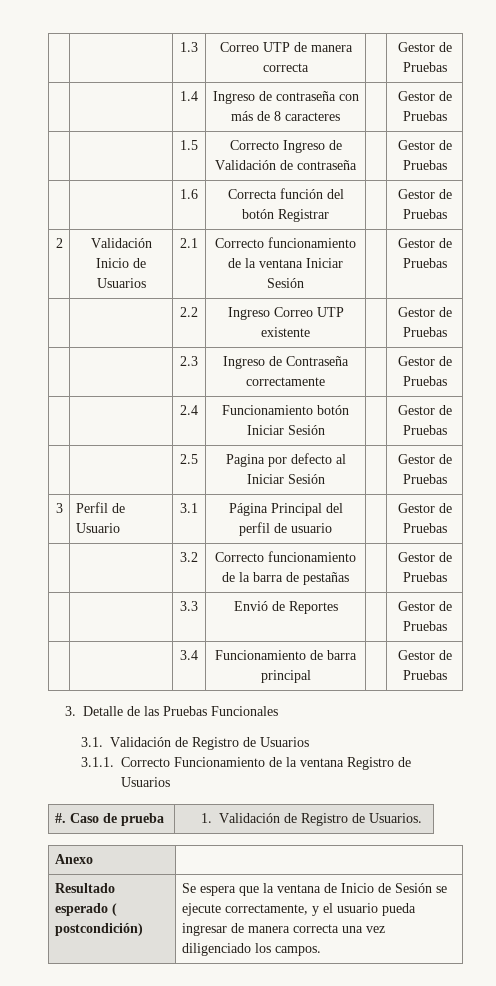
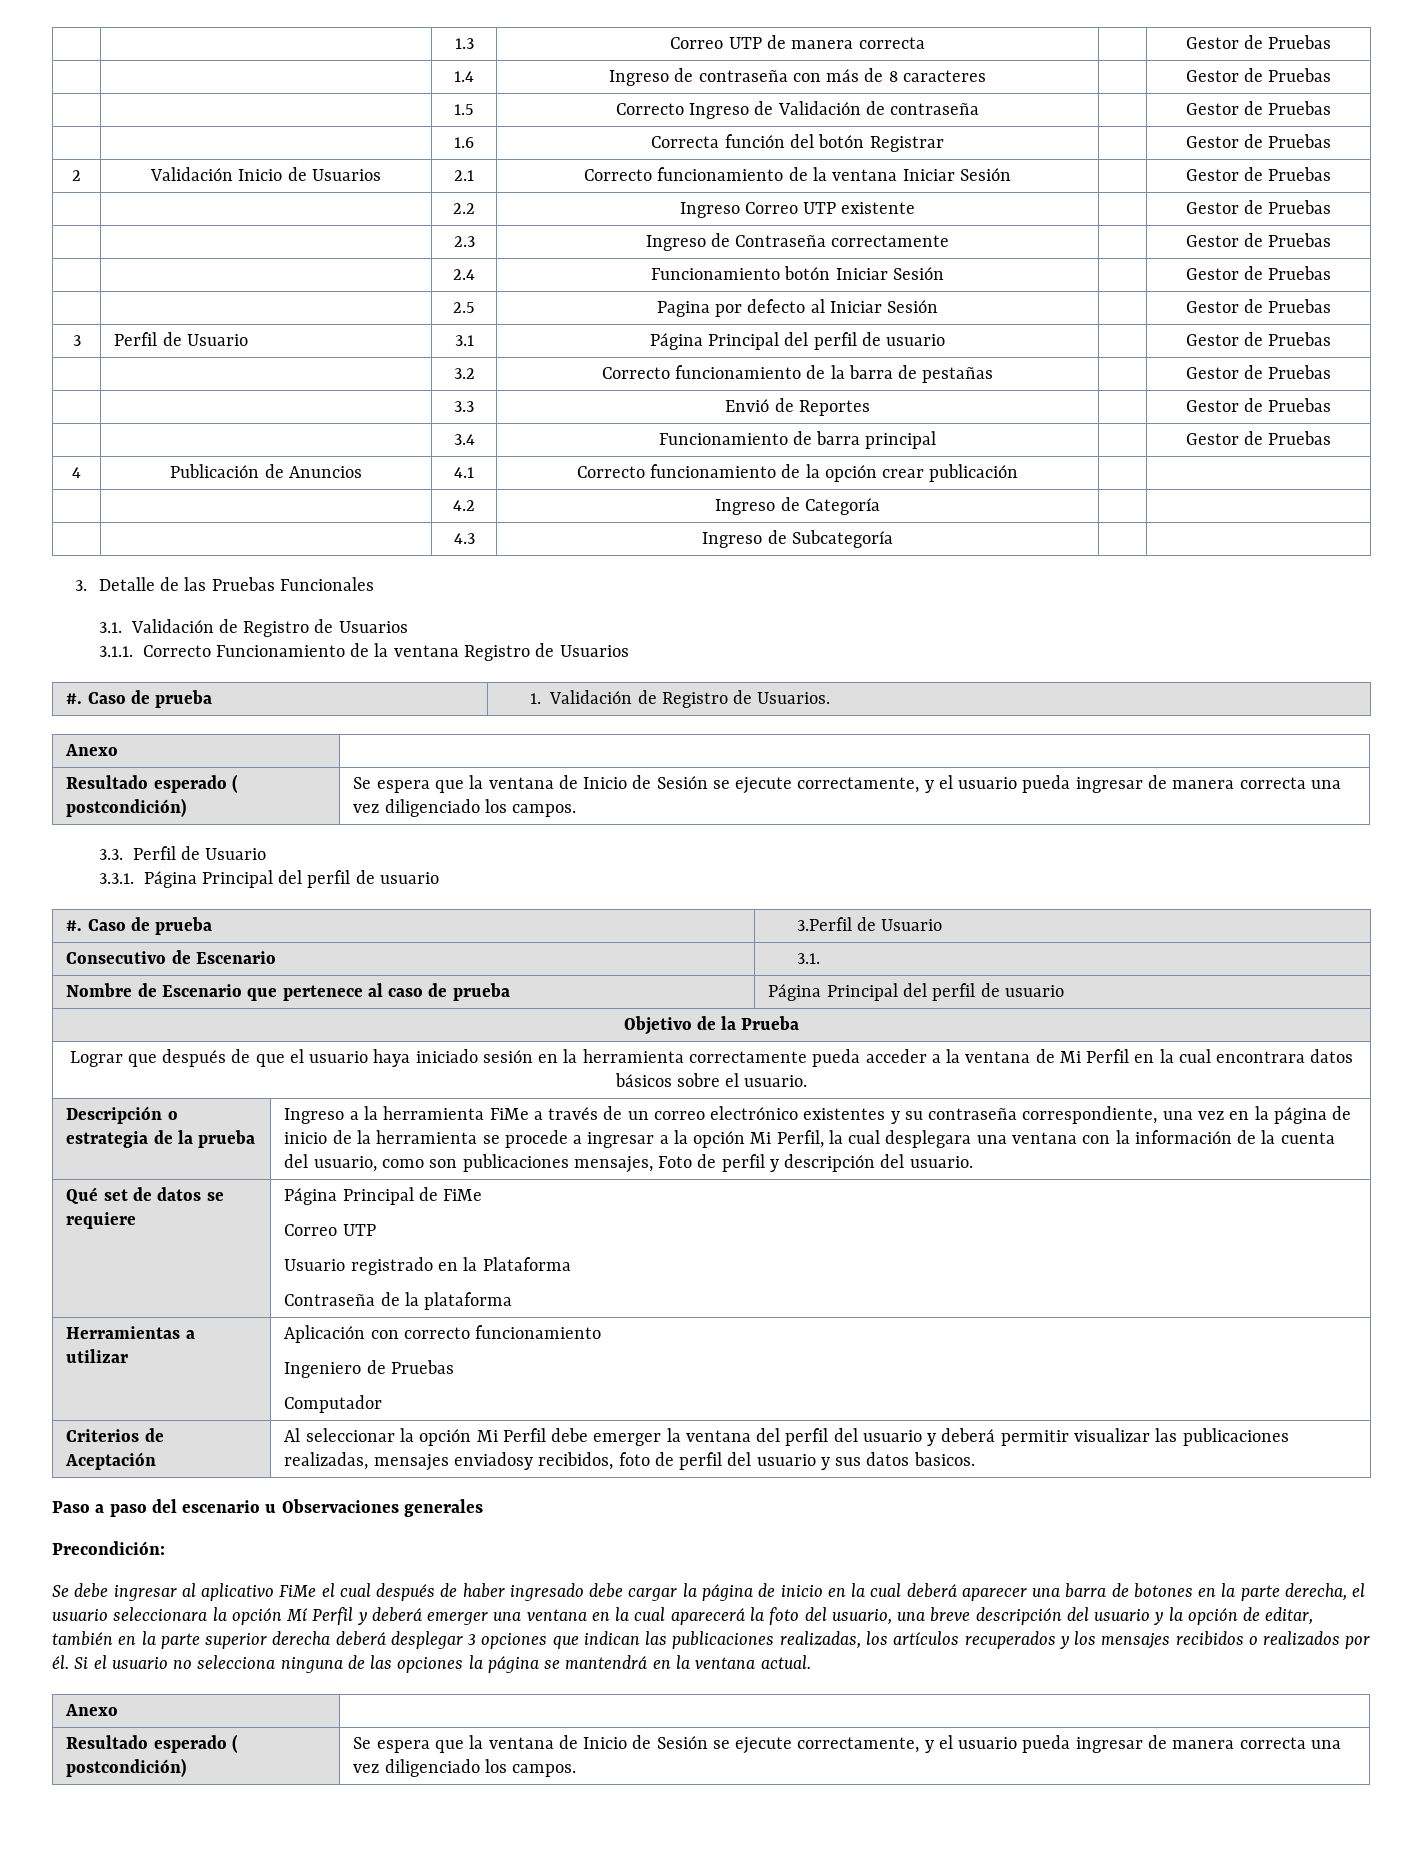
+ 4 | Publicación de Anuncios | 4.1 | Correcto funcionamiento de la opción crear publicación | |
+ | | 4.2 | Ingreso de Categoría | |
+ | | 4.3 | Ingreso de Subcategoría | |
+ 3.3. Perfil de Usuario
+ 3.3.1. Página Principal del perfil de usuario
+ #. Caso de prueba | 3.Perfil de Usuario
+ Consecutivo de Escenario | 3.1.
+ Nombre de Escenario que pertenece al caso de prueba | Página Principal del perfil de usuario
+ Objetivo de la Prueba
+ Lograr que después de que el usuario haya iniciado sesión en la herramienta correctamente pueda acceder a la ventana de Mi Perfil en la cual encontrara datos básicos sobre el usuario.
+ Descripción o estrategia de la prueba | Ingreso a la herramienta FiMe a través de un correo electrónico existentes y su contraseña correspondiente, una vez en la página de inicio de la herramienta se procede a ingresar a la opción Mi Perfil, la cual desplegara una ventana con la información de la cuenta del usuario, como son publicaciones mensajes, Foto de perfil y descripción del usuario.
+ Qué set de datos se requiere | Página Principal de FiMe
+ Correo UTP
+ Usuario registrado en la Plataforma
+ Contraseña de la plataforma
+ Herramientas a utilizar | Aplicación con correcto funcionamiento
+ Ingeniero de Pruebas
+ Computador
+ Criterios de Aceptación | Al seleccionar la opción Mi Perfil debe emerger la ventana del perfil del usuario y deberá permitir visualizar las publicaciones realizadas, mensajes enviadosy recibidos, foto de perfil del usuario y sus datos basicos.
+ Paso a paso del escenario u Observaciones generales
+ Precondición:
+ Se debe ingresar al aplicativo FiMe el cual después de haber ingresado debe cargar la página de inicio en la cual deberá aparecer una barra de botones en la parte derecha, el usuario seleccionara la opción Mí Perfil y deberá emerger una ventana en la cual aparecerá la foto del usuario, una breve descripción del usuario y la opción de editar, también en la parte superior derecha deberá desplegar 3 opciones que indican las publicaciones realizadas, los artículos recuperados y los mensajes recibidos o realizados por él. Si el usuario no selecciona ninguna de las opciones la página se mantendrá en la ventana actual.
+ Anexo |
+ Resultado esperado ( postcondición) | Se espera que la ventana de Inicio de Sesión se ejecute correctamente, y el usuario pueda ingresar de manera correcta una vez diligenciado los campos.

